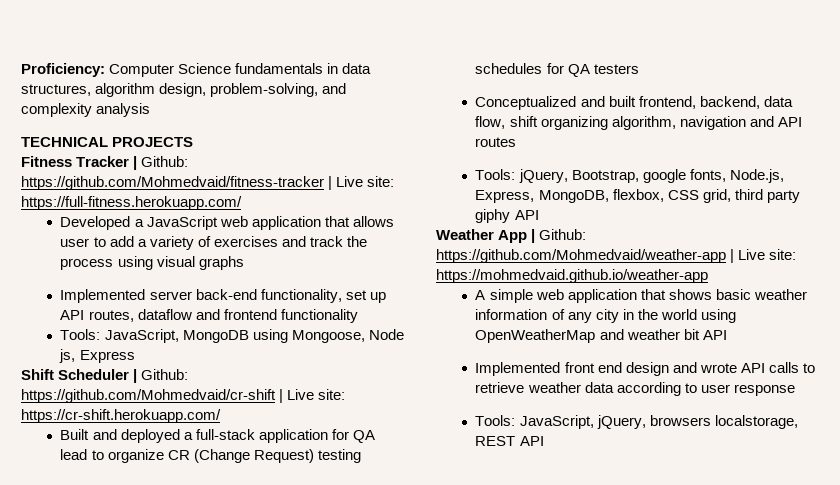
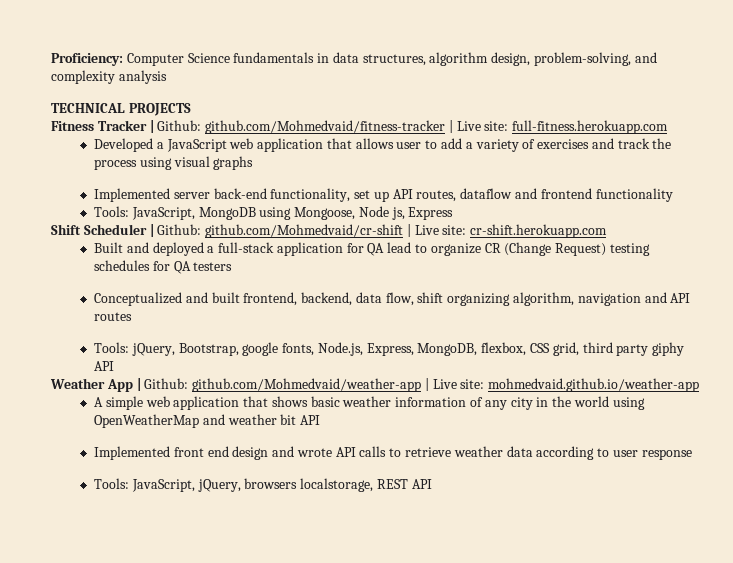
- Fitness Tracker | Github: https://github.com/Mohmedvaid/fitness-tracker | Live site: https://full-fitness.herokuapp.com/
+ Fitness Tracker | Github: github.com/Mohmedvaid/fitness-tracker | Live site: full-fitness.herokuapp.com
- Shift Scheduler | Github: https://github.com/Mohmedvaid/cr-shift | Live site: https://cr-shift.herokuapp.com/
+ Shift Scheduler | Github: github.com/Mohmedvaid/cr-shift | Live site: cr-shift.herokuapp.com
- Weather App | Github: https://github.com/Mohmedvaid/weather-app | Live site: https://mohmedvaid.github.io/weather-app
+ Weather App | Github: github.com/Mohmedvaid/weather-app | Live site: mohmedvaid.github.io/weather-app

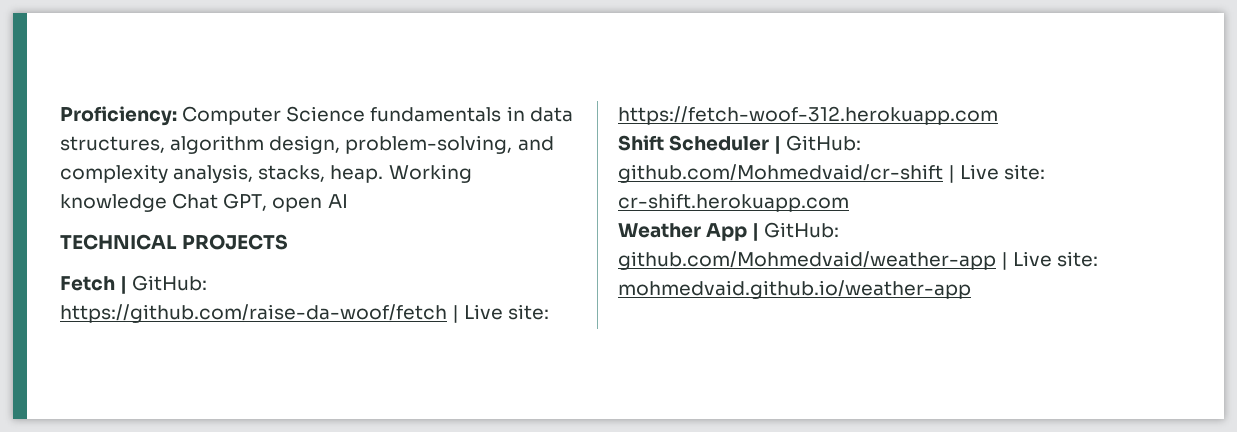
- Proficiency: Computer Science fundamentals in data structures, algorithm design, problem-solving, and complexity analysis
+ Proficiency: Computer Science fundamentals in data structures, algorithm design, problem-solving, and complexity analysis, stacks, heap. Working knowledge Chat GPT, open AI
  TECHNICAL PROJECTS
- Fitness Tracker | Github: github.com/Mohmedvaid/fitness-tracker | Live site: full-fitness.herokuapp.com
- Developed a JavaScript web application that allows user to add a variety of exercises and track the process using visual graphs
- Implemented server back-end functionality, set up API routes, dataflow and frontend functionality
- Tools: JavaScript, MongoDB using Mongoose, Node js, Express
+ Fetch | GitHub: https://github.com/raise-da-woof/fetch | Live site: https://fetch-woof-312.herokuapp.com
- Shift Scheduler | Github: github.com/Mohmedvaid/cr-shift | Live site: cr-shift.herokuapp.com
+ Shift Scheduler | GitHub: github.com/Mohmedvaid/cr-shift | Live site: cr-shift.herokuapp.com
- Built and deployed a full-stack application for QA lead to organize CR (Change Request) testing schedules for QA testers
- Conceptualized and built frontend, backend, data flow, shift organizing algorithm, navigation and API routes
- Tools: jQuery, Bootstrap, google fonts, Node.js, Express, MongoDB, flexbox, CSS grid, third party giphy API
- Weather App | Github: github.com/Mohmedvaid/weather-app | Live site: mohmedvaid.github.io/weather-app
+ Weather App | GitHub: github.com/Mohmedvaid/weather-app | Live site: mohmedvaid.github.io/weather-app
- A simple web application that shows basic weather information of any city in the world using OpenWeatherMap and weather bit API
- Implemented front end design and wrote API calls to retrieve weather data according to user response
- Tools: JavaScript, jQuery, browsers localstorage, REST API

